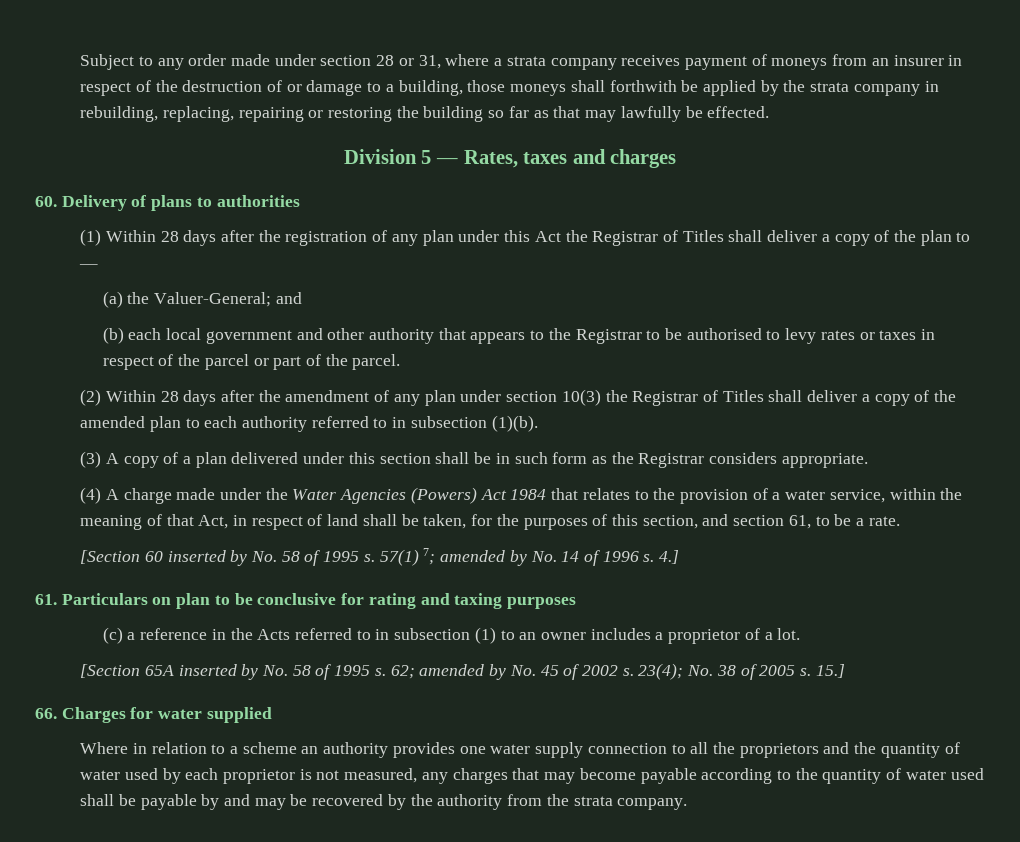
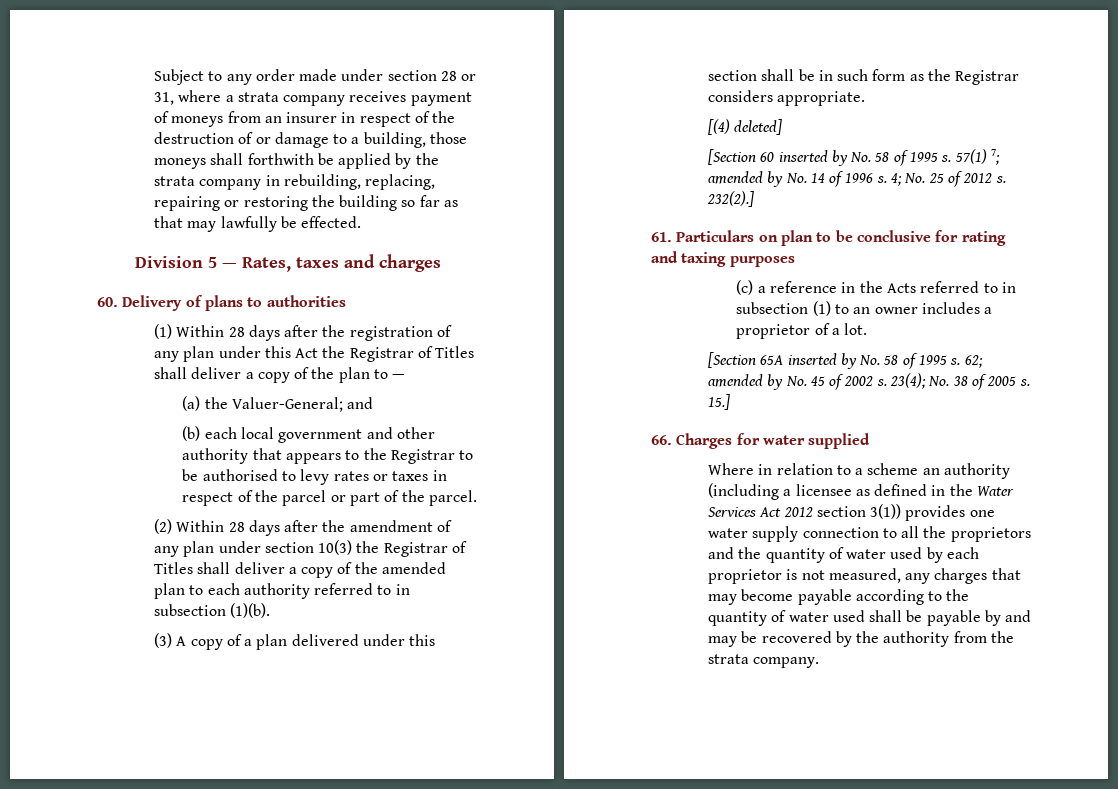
- (4) A charge made under the Water Agencies (Powers) Act 1984 that relates to the provision of a water service, within the meaning of that Act, in respect of land shall be taken, for the purposes of this section, and section 61, to be a rate.
+ [(4) deleted]
- 4.]
+ 4; No. 25 of 2012 s. 232(2).]
- Where in relation to a scheme an authority provides one water supply connection to all the proprietors and the quantity of water used by each proprietor is not measured, any charges that may become payable according to the quantity of water used shall be payable by and may be recovered by the authority from the strata company.
+ Where in relation to a scheme an authority (including a licensee as defined in the Water Services Act 2012 section 3(1)) provides one water supply connection to all the proprietors and the quantity of water used by each proprietor is not measured, any charges that may become payable according to the quantity of water used shall be payable by and may be recovered by the authority from the strata company.

